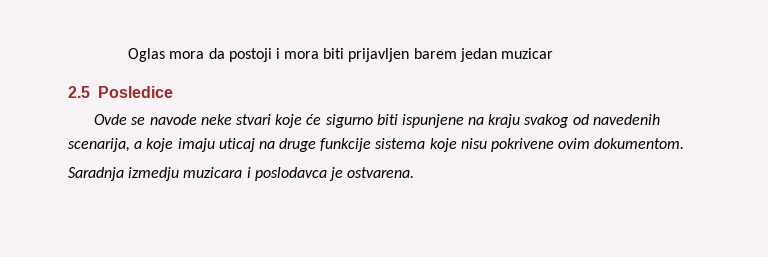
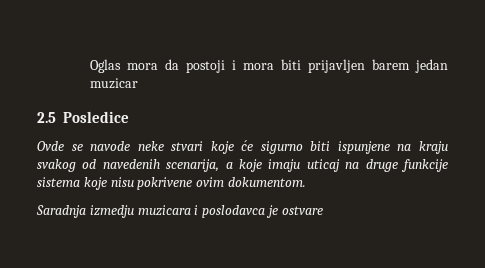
- Saradnja izmedju muzicara i poslodavca je ostvarena.
+ Saradnja izmedju muzicara i poslodavca je ostvare

